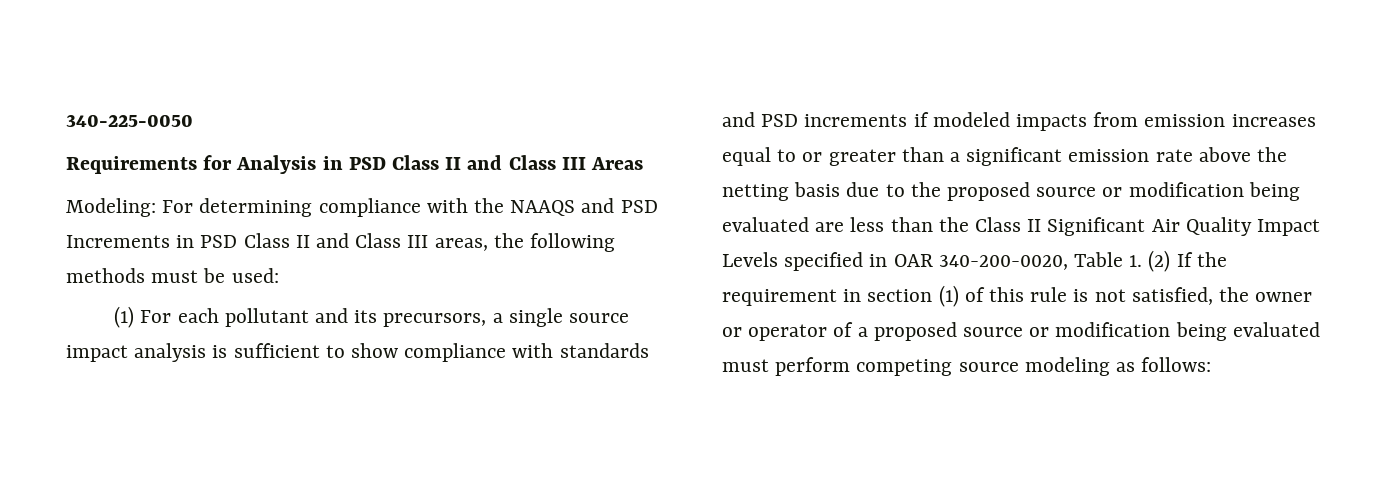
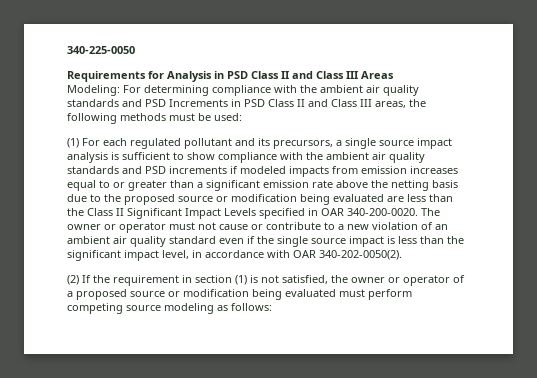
- Modeling: For determining compliance with the NAAQS and PSD Increments in PSD Class II and Class III areas, the following methods must be used:
+ Modeling: For determining compliance with the ambient air quality standards and PSD Increments in PSD Class II and Class III areas, the following methods must be used:
- (1) For each pollutant and its precursors, a single source impact analysis is sufficient to show compliance with standards and PSD increments if modeled impacts from emission increases equal to or greater than a significant emission rate above the netting basis due to the proposed source or modification being evaluated are less than the Class II Significant Air Quality Impact Levels specified in OAR 340-200-0020, Table 1. (2) If the requirement in section (1) of this rule is not satisfied, the owner or operator of a proposed source or modification being evaluated must perform competing source modeling as follows:
+ (1) For each regulated pollutant and its precursors, a single source impact analysis is sufficient to show compliance with the ambient air quality standards and PSD increments if modeled impacts from emission increases equal to or greater than a significant emission rate above the netting basis due to the proposed source or modification being evaluated are less than the Class II Significant Impact Levels specified in OAR 340-200-0020. The owner or operator must not cause or contribute to a new violation of an ambient air quality standard even if the single source impact is less than the significant impact level, in accordance with OAR 340-202-0050(2).
+ (2) If the requirement in section (1) is not satisfied, the owner or operator of a proposed source or modification being evaluated must perform competing source modeling as follows:

